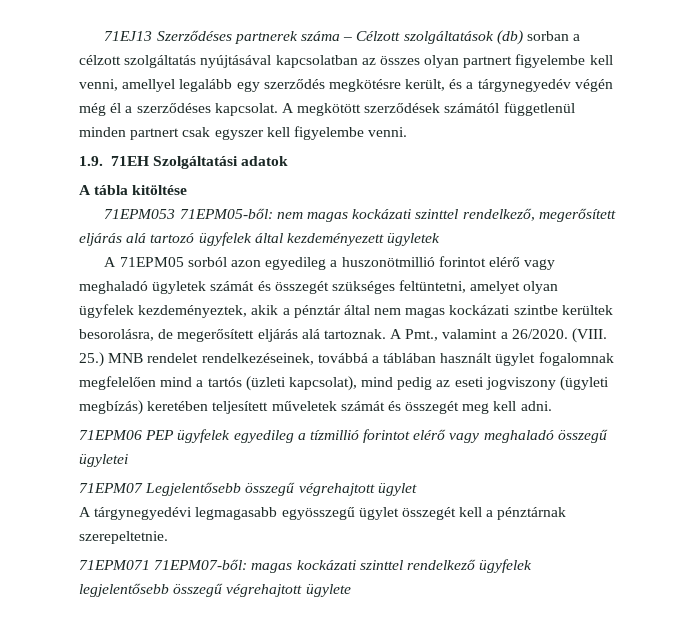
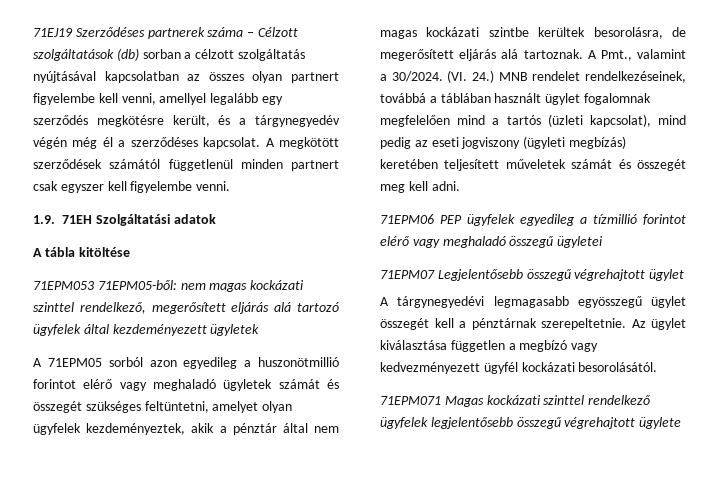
- 71EJ13 Szerződéses partnerek száma – Célzott szolgáltatások (db) sorban a célzott szolgáltatás nyújtásával kapcsolatban az összes olyan partnert figyelembe kell venni, amellyel legalább egy szerződés megkötésre került, és a tárgynegyedév végén még él a szerződéses kapcsolat.
+ 71EJ19 Szerződéses partnerek száma – Célzott szolgáltatások (db) sorban a célzott szolgáltatás nyújtásával kapcsolatban az összes olyan partnert figyelembe kell venni, amellyel legalább egy szerződés megkötésre került, és a tárgynegyedév végén még él a szerződéses kapcsolat.
- A Pmt., valamint a 26/2020. (VIII. 25.) MNB rendelet rendelkezéseinek, továbbá a táblában használt ügylet fogalomnak megfelelően mind a tartós (üzleti kapcsolat), mind pedig az eseti jogviszony (ügyleti megbízás) keretében teljesített műveletek számát és összegét meg kell adni.
+ A Pmt., valamint a 30/2024. (VI. 24.) MNB rendelet rendelkezéseinek, továbbá a táblában használt ügylet fogalomnak megfelelően mind a tartós (üzleti kapcsolat), mind pedig az eseti jogviszony (ügyleti megbízás) keretében teljesített műveletek számát és összegét meg kell adni.
+ Az ügylet kiválasztása független a megbízó vagy kedvezményezett ügyfél kockázati besorolásától.
- 71EPM071 71EPM07-ből: magas kockázati szinttel rendelkező ügyfelek legjelentősebb összegű végrehajtott ügylete
+ 71EPM071 Magas kockázati szinttel rendelkező ügyfelek legjelentősebb összegű végrehajtott ügylete

